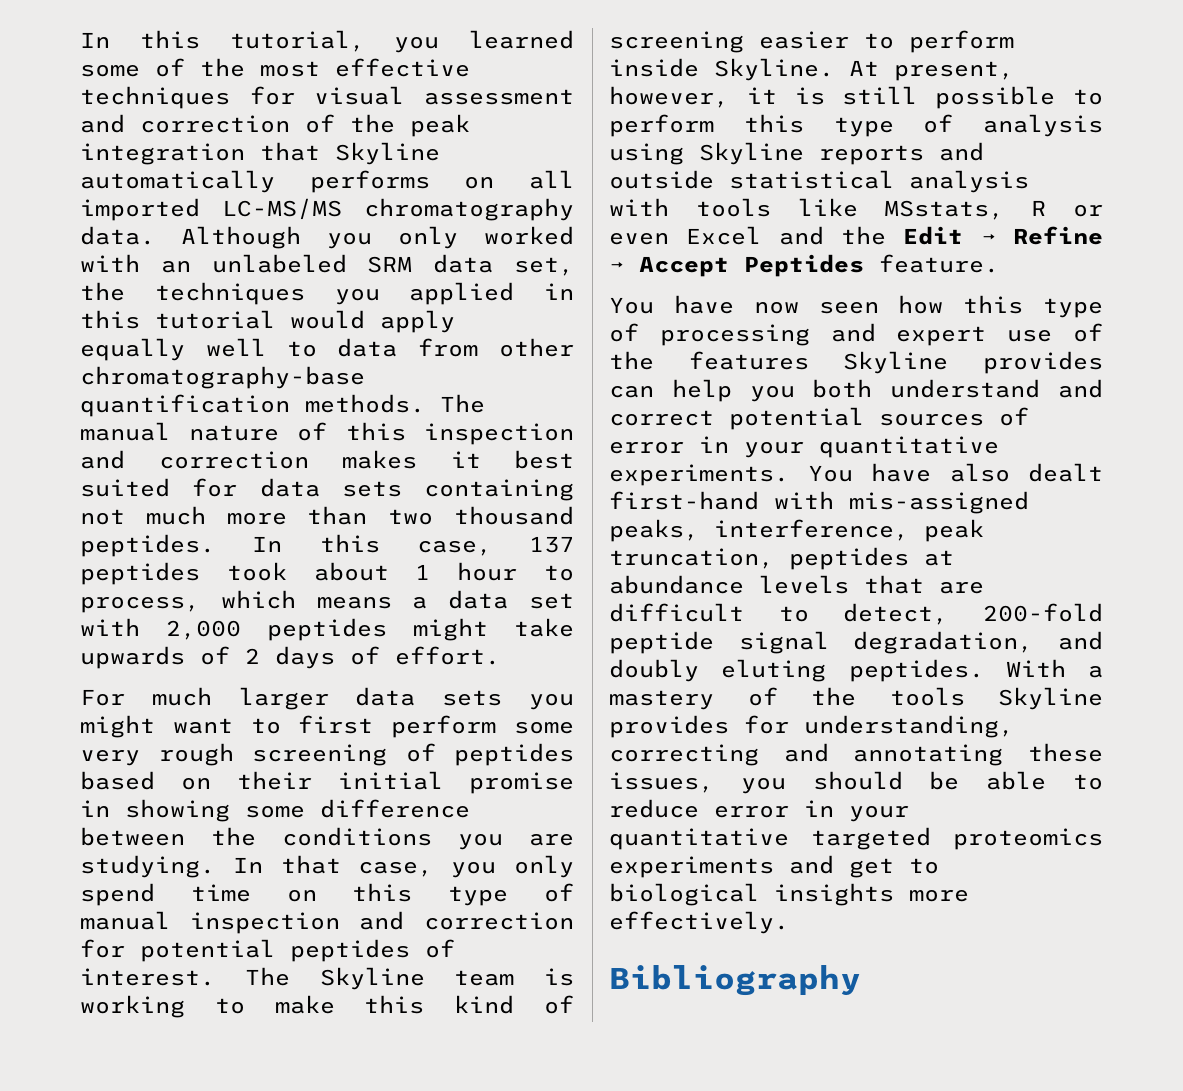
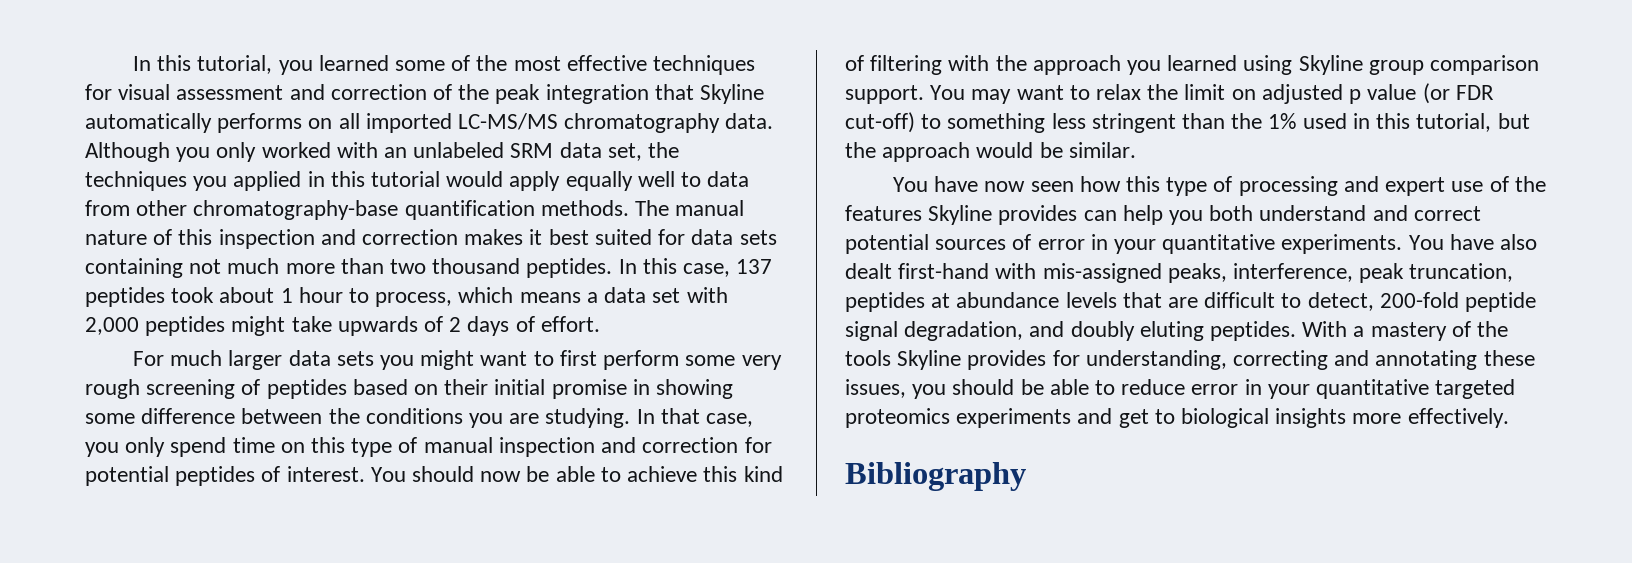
- The Skyline team is working to make this kind of screening easier to perform inside Skyline. At present, however, it is still possible to perform this type of analysis using Skyline reports and outside statistical analysis with tools like MSstats, R or even Excel and the Edit → Refine → Accept Peptides feature.
+ You should now be able to achieve this kind of filtering with the approach you learned using Skyline group comparison support. You may want to relax the limit on adjusted p value (or FDR cut-off) to something less stringent than the 1% used in this tutorial, but the approach would be similar.

